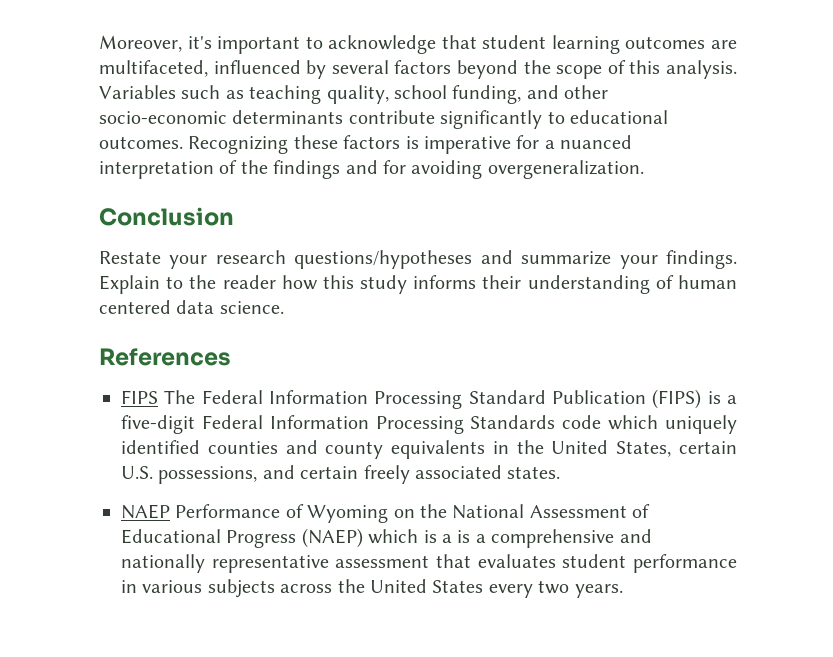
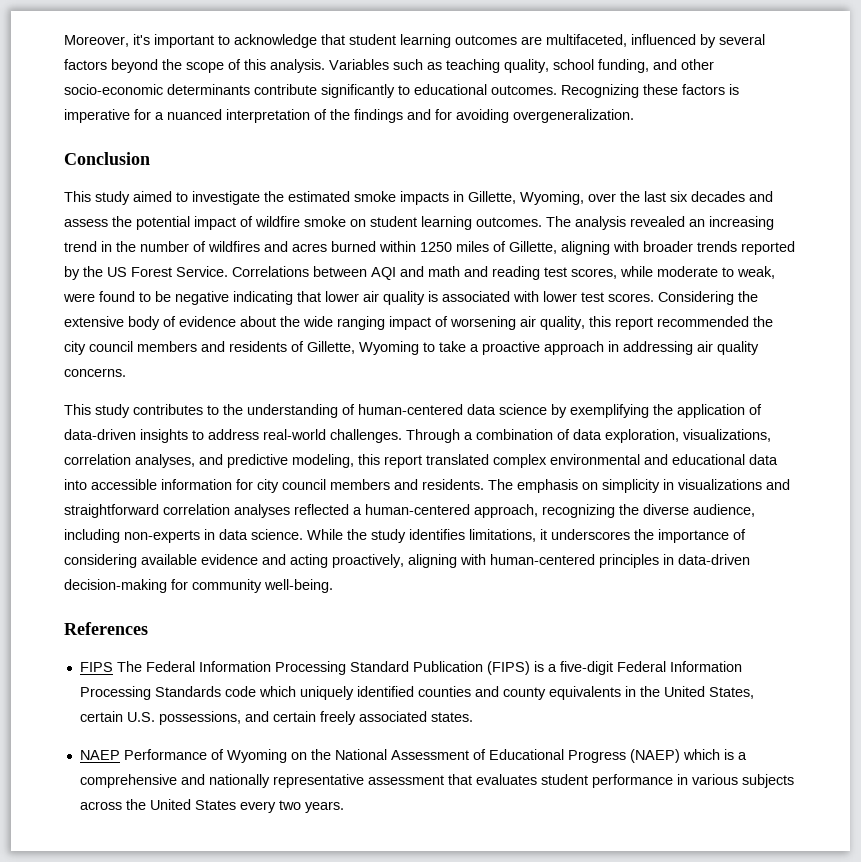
- Restate your research questions/hypotheses and summarize your findings. Explain to the reader how this study informs their understanding of human centered data science.
+ This study aimed to investigate the estimated smoke impacts in Gillette, Wyoming, over the last six decades and assess the potential impact of wildfire smoke on student learning outcomes. The analysis revealed an increasing trend in the number of wildfires and acres burned within 1250 miles of Gillette, aligning with broader trends reported by the US Forest Service. Correlations between AQI and math and reading test scores, while moderate to weak, were found to be negative indicating that lower air quality is associated with lower test scores. Considering the extensive body of evidence about the wide ranging impact of worsening air quality, this report recommended the city council members and residents of Gillette, Wyoming to take a proactive approach in addressing air quality concerns.
+ This study contributes to the understanding of human-centered data science by exemplifying the application of data-driven insights to address real-world challenges. Through a combination of data exploration, visualizations, correlation analyses, and predictive modeling, this report translated complex environmental and educational data into accessible information for city council members and residents. The emphasis on simplicity in visualizations and straightforward correlation analyses reflected a human-centered approach, recognizing the diverse audience, including non-experts in data science. While the study identifies limitations, it underscores the importance of considering available evidence and acting proactively, aligning with human-centered principles in data-driven decision-making for community well-being.
- NAEP Performance of Wyoming on the National Assessment of Educational Progress (NAEP) which is a is a comprehensive and nationally representative assessment that evaluates student performance in various subjects across the United States every two years.
+ NAEP Performance of Wyoming on the National Assessment of Educational Progress (NAEP) which is a comprehensive and nationally representative assessment that evaluates student performance in various subjects across the United States every two years.

